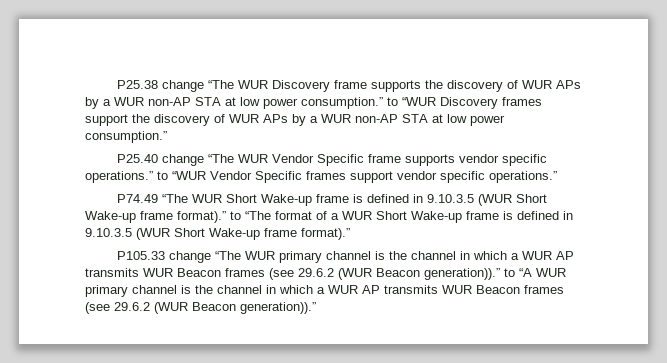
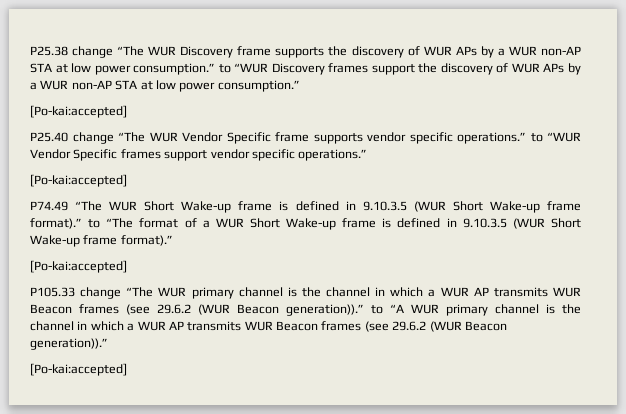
  P25.38 change “The WUR Discovery frame supports the discovery of WUR APs by a WUR non-AP STA at low power consumption.” to “WUR Discovery frames support the discovery of WUR APs by a WUR non-AP STA at low power consumption.”
+ [Po-kai:accepted]
  P25.40 change “The WUR Vendor Specific frame supports vendor specific operations.” to “WUR Vendor Specific frames support vendor specific operations.”
+ [Po-kai:accepted]
  P74.49 “The WUR Short Wake-up frame is defined in 9.10.3.5 (WUR Short Wake-up frame format).” to “The format of a WUR Short Wake-up frame is defined in 9.10.3.5 (WUR Short Wake-up frame format).”
+ [Po-kai:accepted]
  P105.33 change “The WUR primary channel is the channel in which a WUR AP transmits WUR Beacon frames (see 29.6.2 (WUR Beacon generation)).” to “A WUR primary channel is the channel in which a WUR AP transmits WUR Beacon frames (see 29.6.2 (WUR Beacon generation)).”
+ [Po-kai:accepted]

